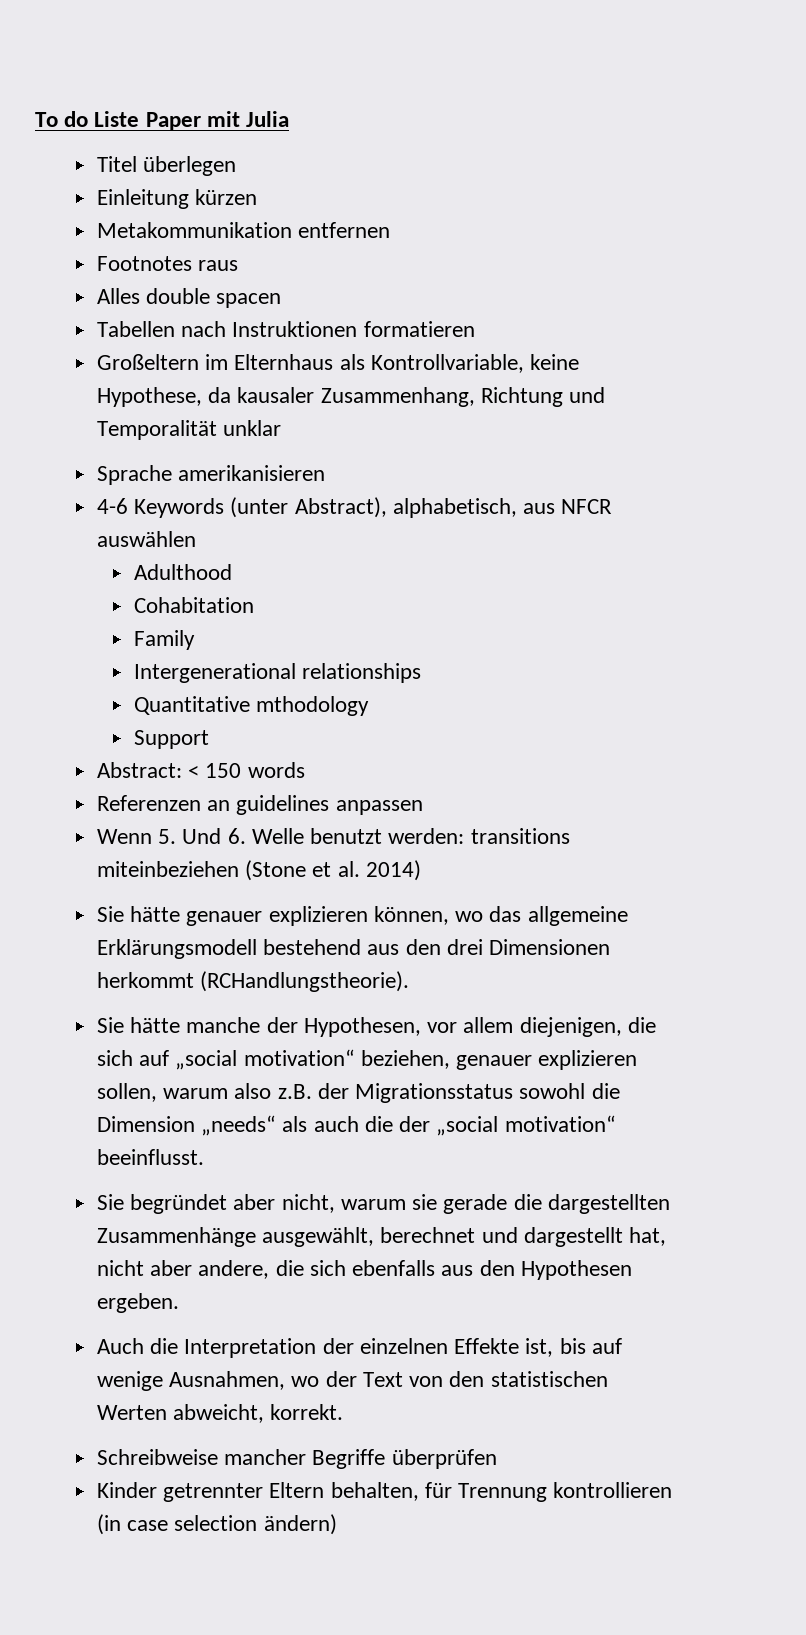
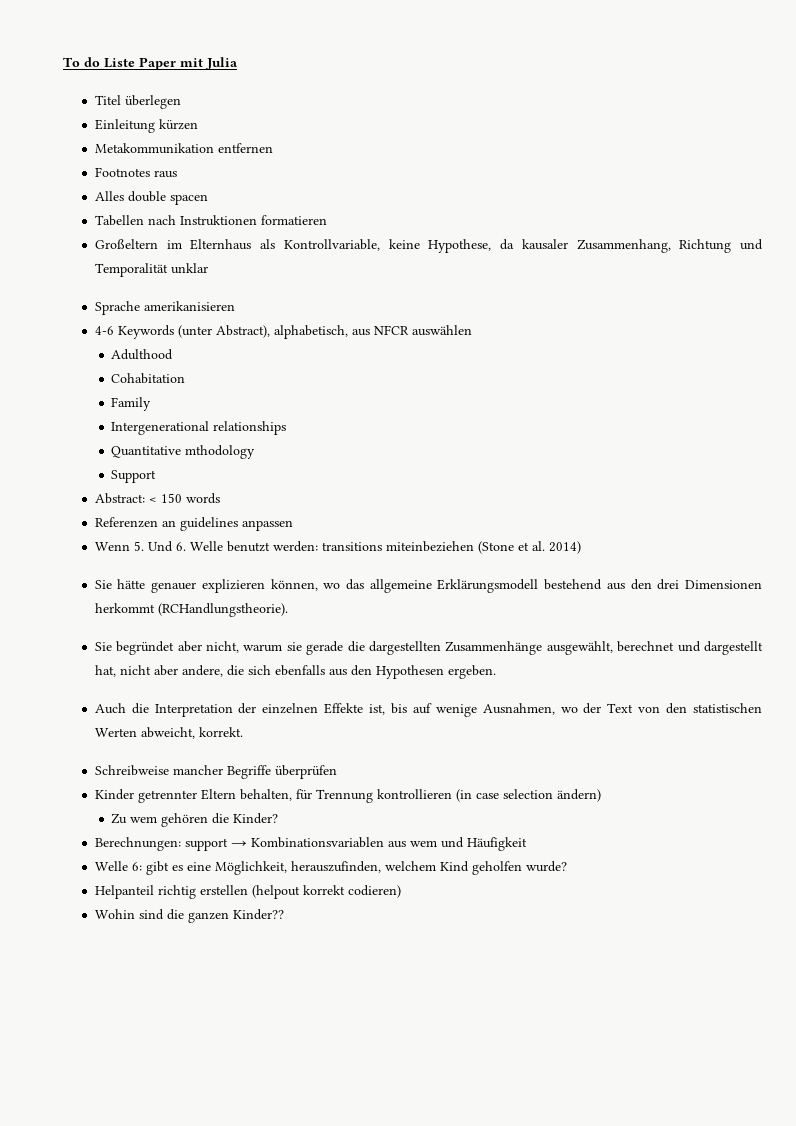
- Sie hätte manche der Hypothesen, vor allem diejenigen, die sich auf „social motivation“ beziehen, genauer explizieren sollen, warum also z.B. der Migrationsstatus sowohl die Dimension „needs“ als auch die der „social motivation“ beeinflusst.
+ Zu wem gehören die Kinder?
+ Berechnungen: support → Kombinationsvariablen aus wem und Häufigkeit
+ Welle 6: gibt es eine Möglichkeit, herauszufinden, welchem Kind geholfen wurde?
+ Helpanteil richtig erstellen (helpout korrekt codieren)
+ Wohin sind die ganzen Kinder??

